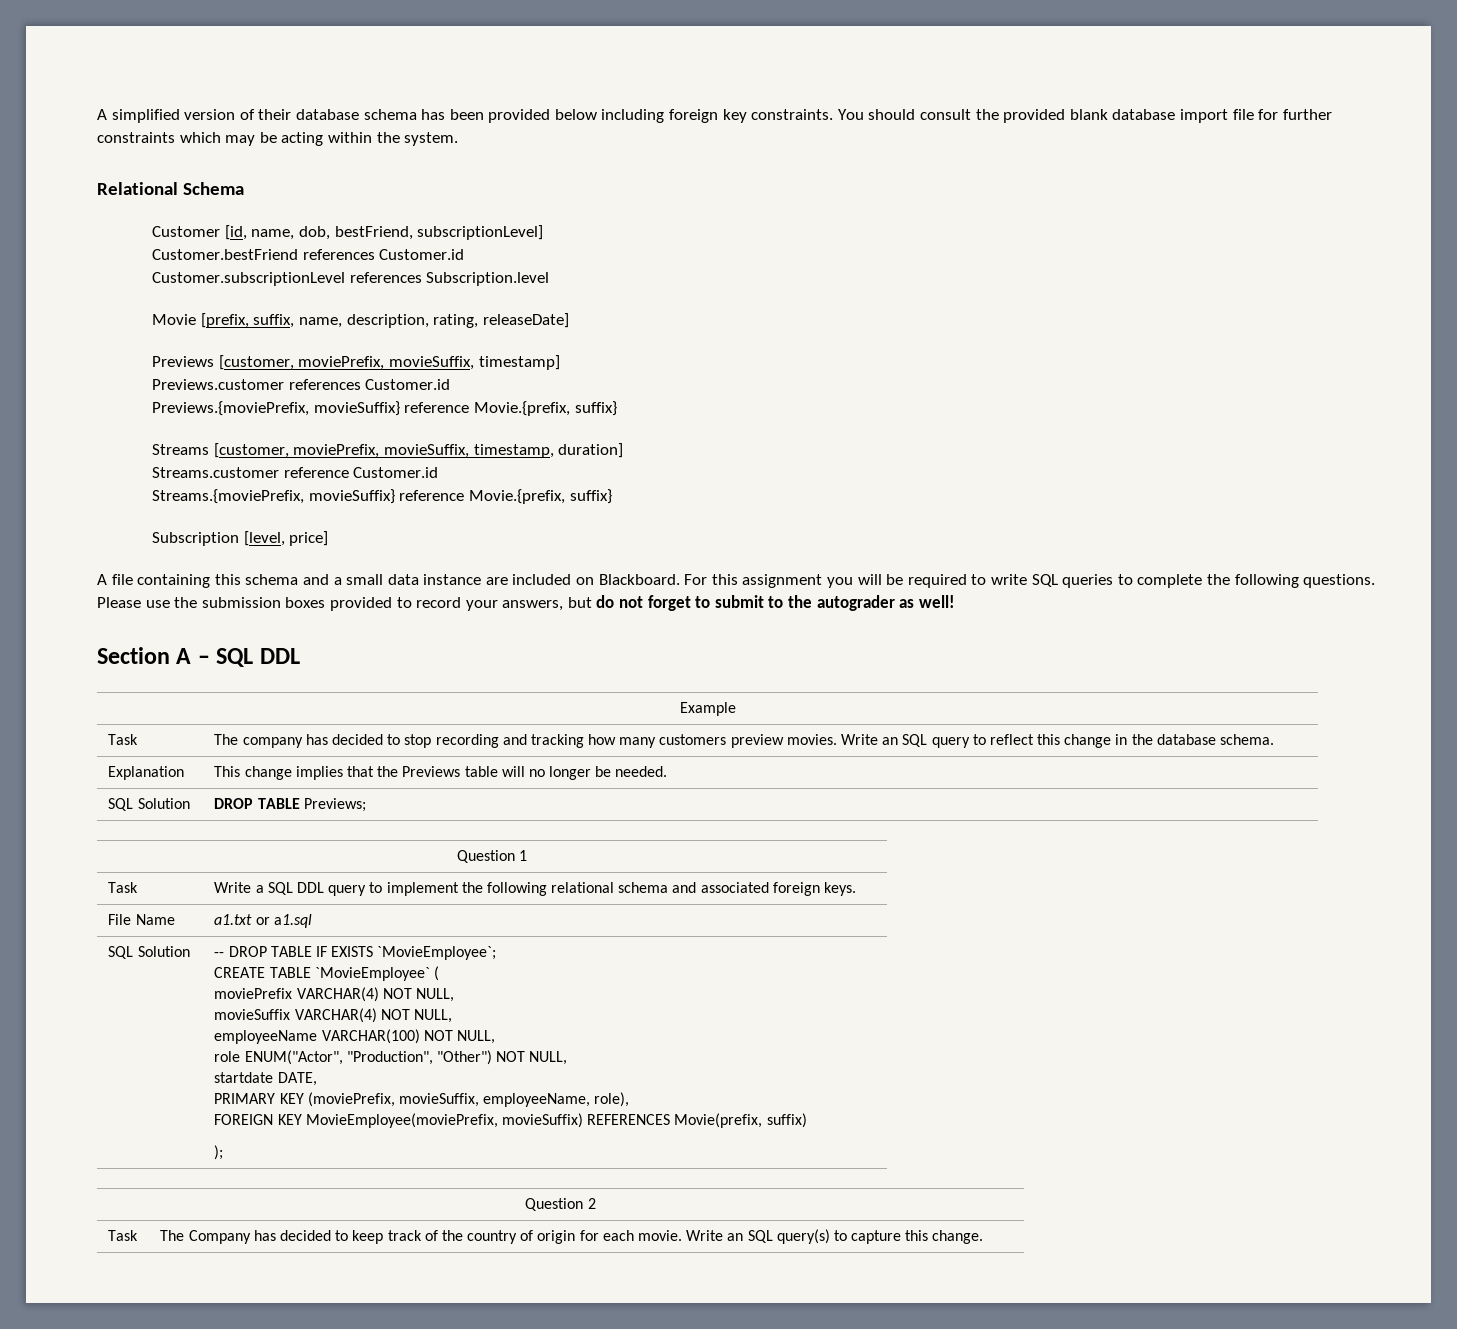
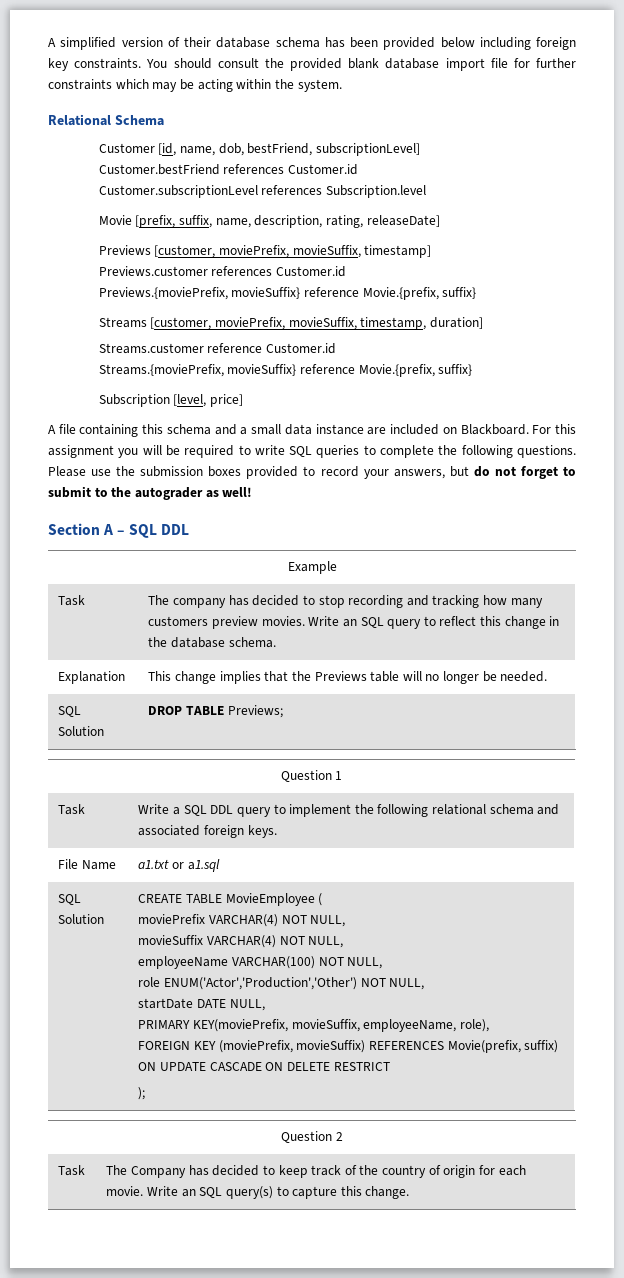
- -- DROP TABLE IF EXISTS `MovieEmployee`;
- CREATE TABLE `MovieEmployee` (
+ CREATE TABLE MovieEmployee (
- role ENUM("Actor", "Production", "Other") NOT NULL,
- startdate DATE,
+ role ENUM('Actor','Production','Other') NOT NULL,
+ startDate DATE NULL,
- PRIMARY KEY (moviePrefix, movieSuffix, employeeName, role),
+ PRIMARY KEY(moviePrefix, movieSuffix, employeeName, role),
- FOREIGN KEY MovieEmployee(moviePrefix, movieSuffix) REFERENCES Movie(prefix, suffix)
+ FOREIGN KEY (moviePrefix, movieSuffix) REFERENCES Movie(prefix, suffix) ON UPDATE CASCADE ON DELETE RESTRICT

